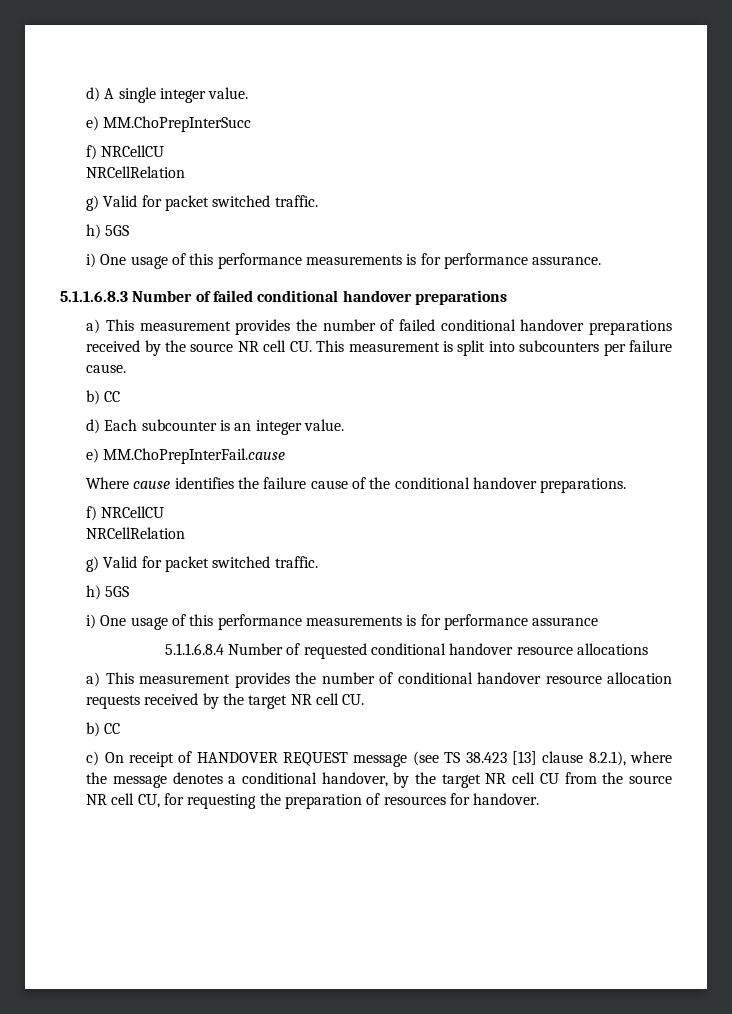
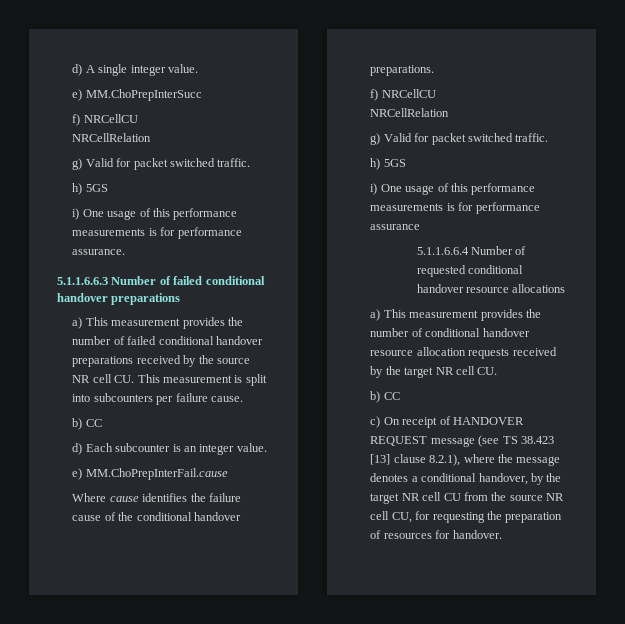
- 5.1.1.6.8.3 Number of failed conditional handover preparations
+ 5.1.1.6.6.3 Number of failed conditional handover preparations
- 5.1.1.6.8.4 Number of requested conditional handover resource allocations
+ 5.1.1.6.6.4 Number of requested conditional handover resource allocations

